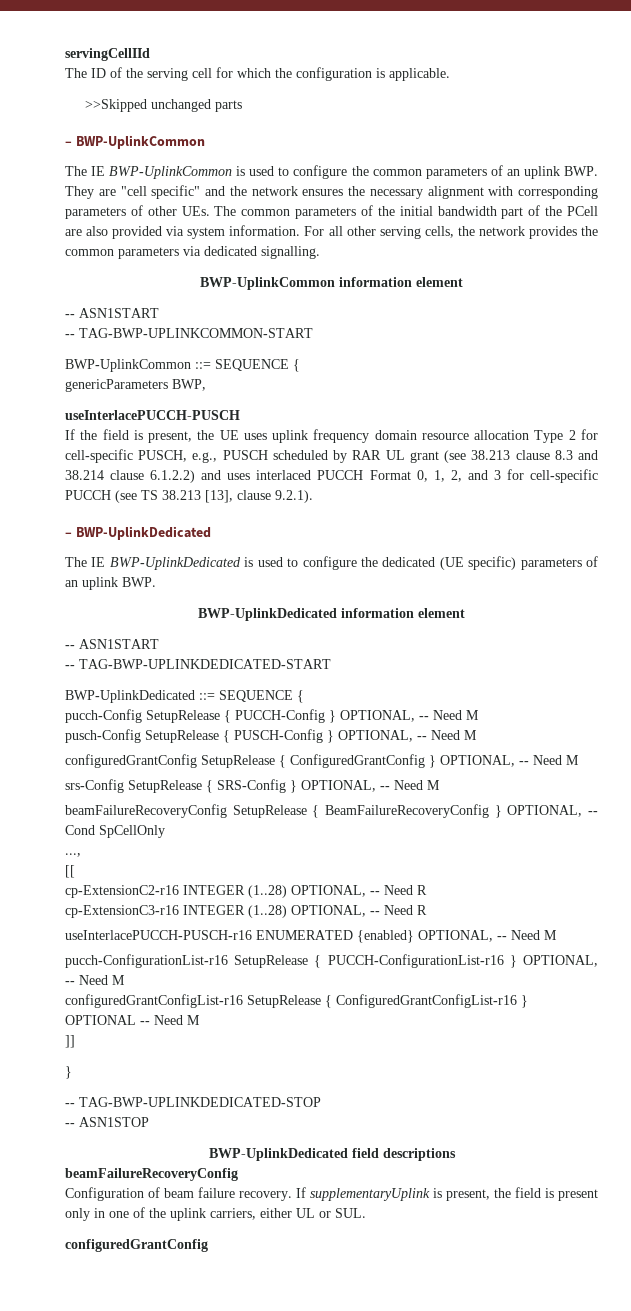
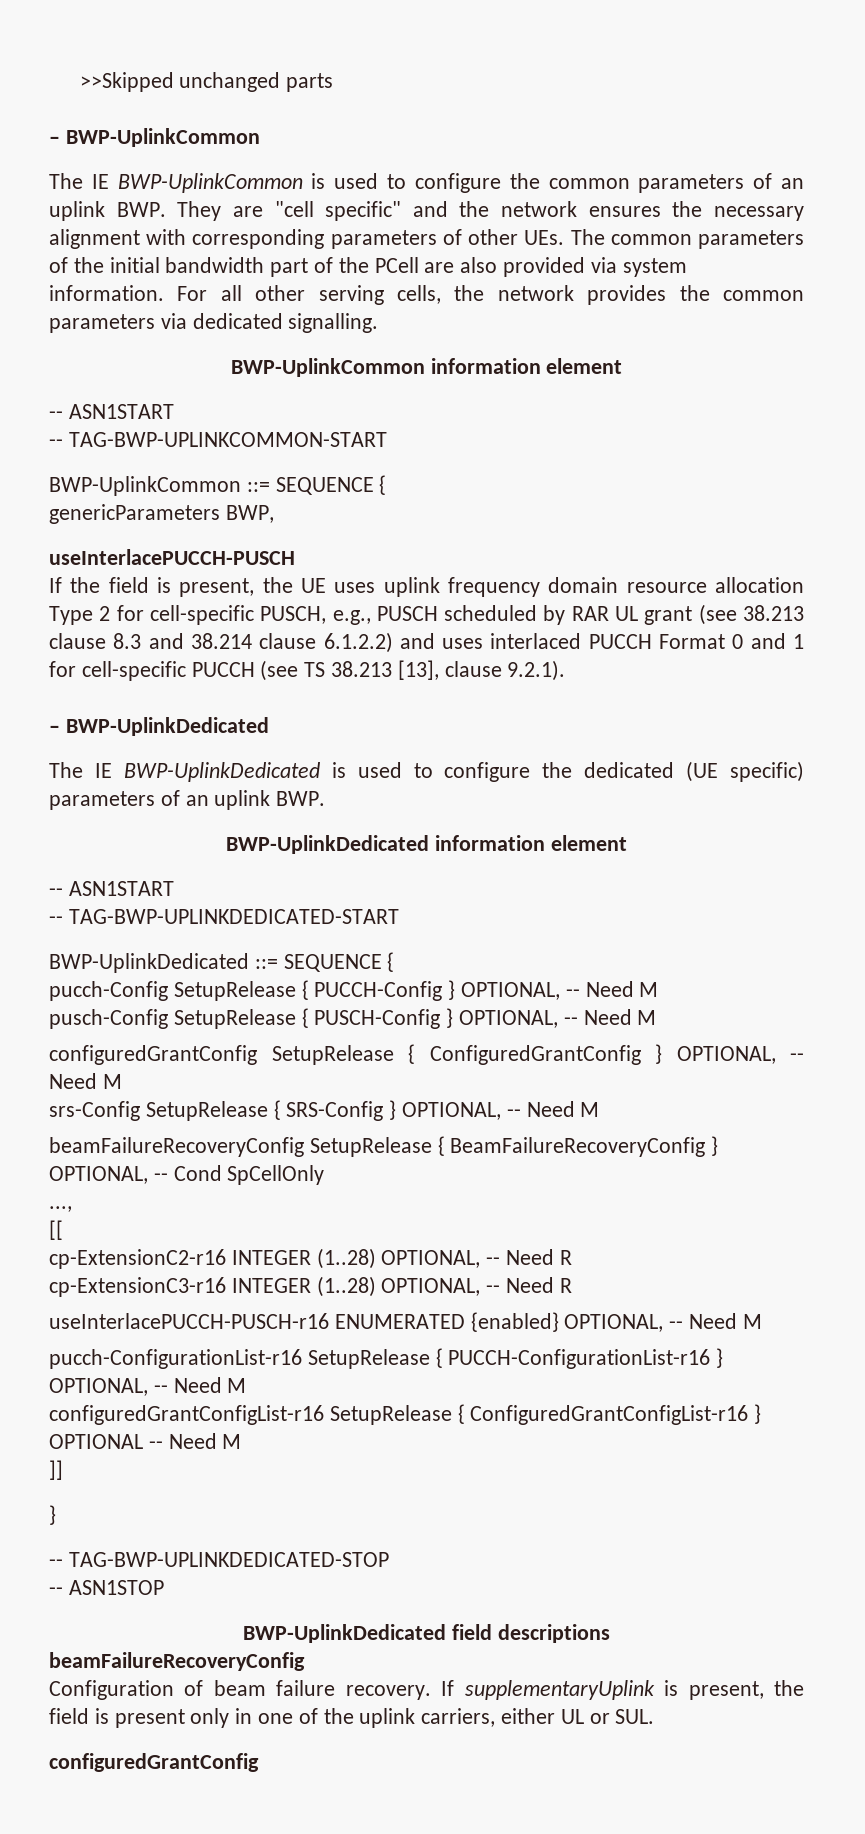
- servingCellIId
- The ID of the serving cell for which the configuration is applicable.
- If the field is present, the UE uses uplink frequency domain resource allocation Type 2 for cell-specific PUSCH, e.g., PUSCH scheduled by RAR UL grant (see 38.213 clause 8.3 and 38.214 clause 6.1.2.2) and uses interlaced PUCCH Format 0, 1, 2, and 3 for cell-specific PUCCH (see TS 38.213 [13], clause 9.2.1).
+ If the field is present, the UE uses uplink frequency domain resource allocation Type 2 for cell-specific PUSCH, e.g., PUSCH scheduled by RAR UL grant (see 38.213 clause 8.3 and 38.214 clause 6.1.2.2) and uses interlaced PUCCH Format 0 and 1 for cell-specific PUCCH (see TS 38.213 [13], clause 9.2.1).

